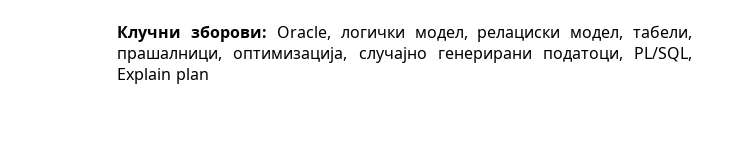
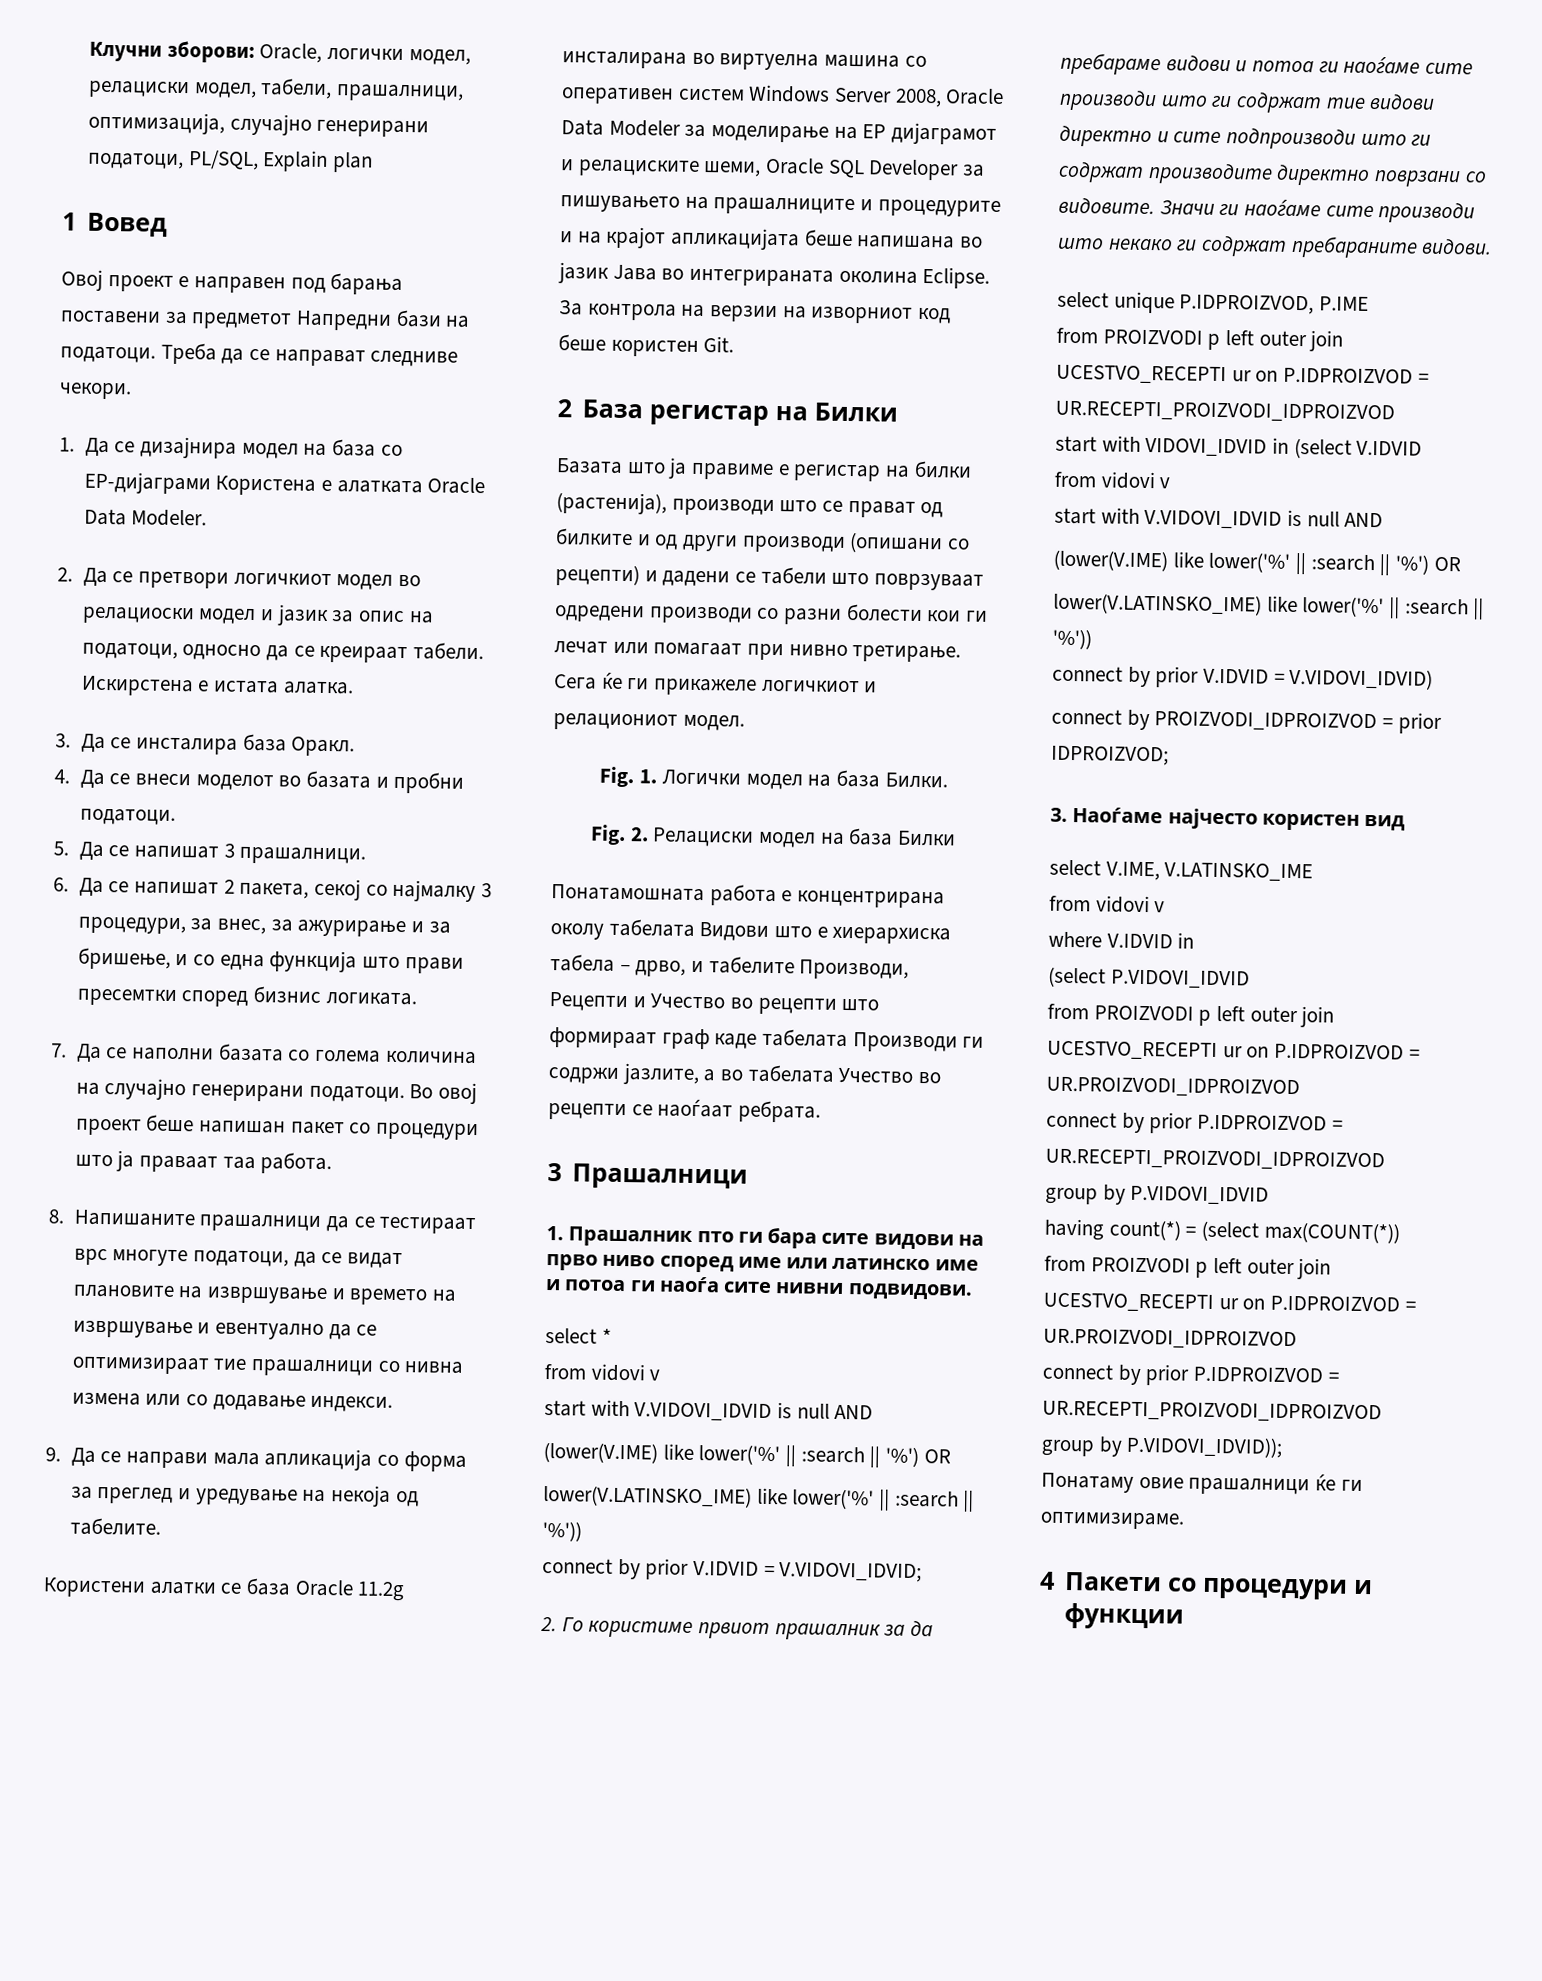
+ 1 Вовед
+ Овој проект е направен под барања поставени за предметот Напредни бази на податоци. Треба да се направат следниве чекори.
+ 1. Да се дизајнира модел на база со ЕР-дијаграми Користена е алатката Oracle Data Modeler.
+ 2. Да се претвори логичкиот модел во релациоски модел и јазик за опис на податоци, односно да се креираат табели. Искирстена е истата алатка.
+ 3. Да се инсталира база Оракл.
+ 4. Да се внеси моделот во базата и пробни податоци.
+ 5. Да се напишат 3 прашалници.
+ 6. Да се напишат 2 пакета, секој со најмалку 3 процедури, за внес, за ажурирање и за бришење, и со една функција што прави пресемтки според бизнис логиката.
+ 7. Да се наполни базата со голема количина на случајно генерирани податоци. Во овој проект беше напишан пакет со процедури што ја праваат таа работа.
+ 8. Напишаните прашалници да се тестираат врс многуте податоци, да се видат плановите на извршување и времето на извршување и евентуално да се оптимизираат тие прашалници со нивна измена или со додавање индекси.
+ 9. Да се направи мала апликација со форма за преглед и уредување на некоја од табелите.
+ Користени алатки се база Oracle 11.2g инсталирана во виртуелна машина со оперативен систем Windows Server 2008, Oracle Data Modeler за моделирање на ЕР дијаграмот и релациските шеми, Oracle SQL Developer за пишувањето на прашалниците и процедурите и на крајот апликацијата беше напишана во јазик Јава во интегрираната околина Eclipse. За контрола на верзии на изворниот код беше користен Git.
+ 2 База регистар на Билки
+ Базата што ја правиме е регистар на билки (растенија), производи што се прават од билките и од други производи (опишани со рецепти) и дадени се табели што поврзуваат одредени производи со разни болести кои ги лечат или помагаат при нивно третирање. Сега ќе ги прикажеле логичкиот и релациониот модел.
+ Fig. 1. Логички модел на база Билки.
+ Fig. 2. Релациски модел на база Билки
+ Понатамошната работа е концентрирана околу табелата Видови што е хиерархиска табела – дрво, и табелите Производи, Рецепти и Учество во рецепти што формираат граф каде табелата Производи ги содржи јазлите, а во табелата Учество во рецепти се наоѓаат ребрата.
+ 3 Прашалници
+ 1. Прашалник пто ги бара сите видови на прво ниво според име или латинско име и потоа ги наоѓа сите нивни подвидови.
+ select *
+ from vidovi v
+ start with V.VIDOVI_IDVID is null AND
+ (lower(V.IME) like lower('%' || :search || '%') OR
+ lower(V.LATINSKO_IME) like lower('%' || :search || '%'))
+ connect by prior V.IDVID = V.VIDOVI_IDVID;
+ 2. Го користиме првиот прашалник за да пребараме видови и потоа ги наоѓаме сите производи што ги содржат тие видови директно и сите подпроизводи што ги содржат производите директно поврзани со видовите. Значи ги наоѓаме сите производи што некако ги содржат пребараните видови.
+ select unique P.IDPROIZVOD, P.IME
+ from PROIZVODI p left outer join UCESTVO_RECEPTI ur on P.IDPROIZVOD = UR.RECEPTI_PROIZVODI_IDPROIZVOD
+ start with VIDOVI_IDVID in (select V.IDVID
+ from vidovi v
+ start with V.VIDOVI_IDVID is null AND
+ (lower(V.IME) like lower('%' || :search || '%') OR
+ lower(V.LATINSKO_IME) like lower('%' || :search || '%'))
+ connect by prior V.IDVID = V.VIDOVI_IDVID)
+ connect by PROIZVODI_IDPROIZVOD = prior IDPROIZVOD;
+ 3. Наоѓаме најчесто користен вид
+ select V.IME, V.LATINSKO_IME
+ from vidovi v
+ where V.IDVID in
+ (select P.VIDOVI_IDVID
+ from PROIZVODI p left outer join UCESTVO_RECEPTI ur on P.IDPROIZVOD = UR.PROIZVODI_IDPROIZVOD
+ connect by prior P.IDPROIZVOD = UR.RECEPTI_PROIZVODI_IDPROIZVOD
+ group by P.VIDOVI_IDVID
+ having count(*) = (select max(COUNT(*))
+ from PROIZVODI p left outer join UCESTVO_RECEPTI ur on P.IDPROIZVOD = UR.PROIZVODI_IDPROIZVOD
+ connect by prior P.IDPROIZVOD = UR.RECEPTI_PROIZVODI_IDPROIZVOD
+ group by P.VIDOVI_IDVID));
+ Понатаму овие прашалници ќе ги оптимизираме.
+ 4 Пакети со процедури и функции

